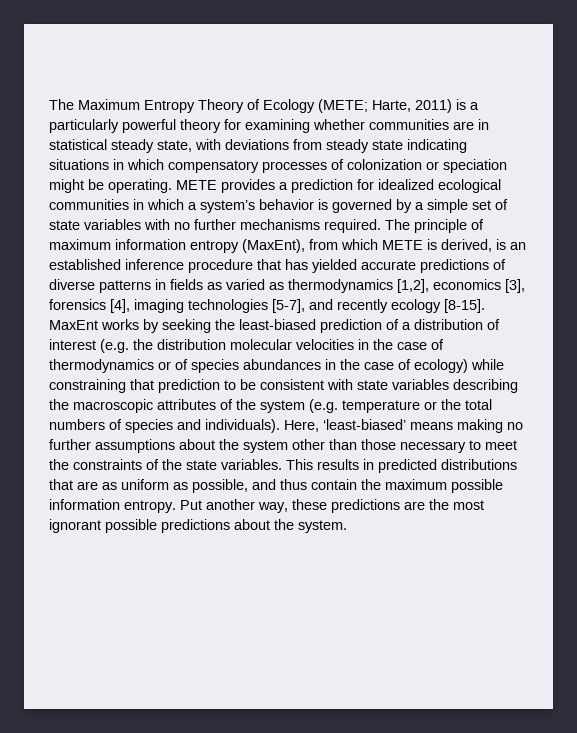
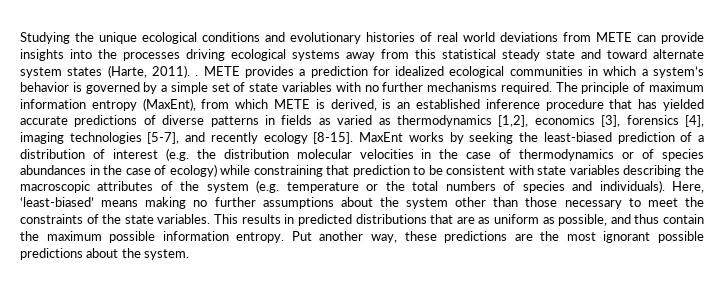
- The Maximum Entropy Theory of Ecology (METE; Harte, 2011) is a particularly powerful theory for examining whether communities are in statistical steady state, with deviations from steady state indicating situations in which compensatory processes of colonization or speciation might be operating.
+ Studying the unique ecological conditions and evolutionary histories of real world deviations from METE can provide insights into the processes driving ecological systems away from this statistical steady state and toward alternate system states (Harte, 2011). .

